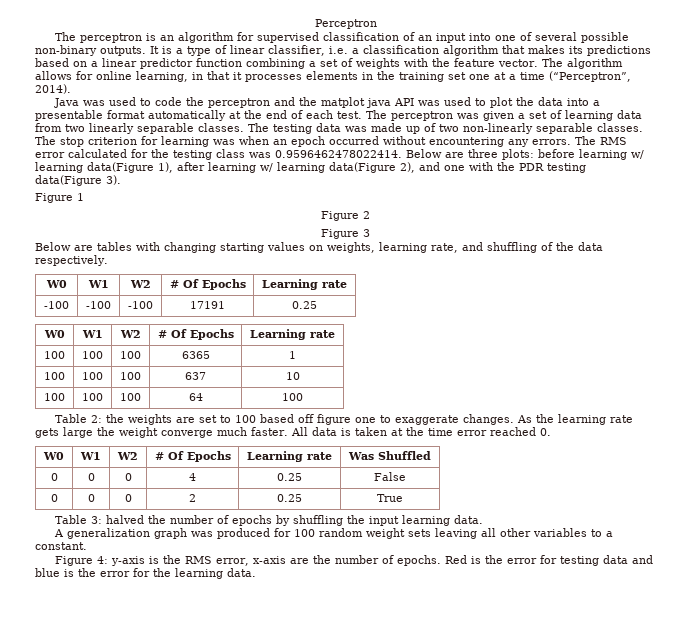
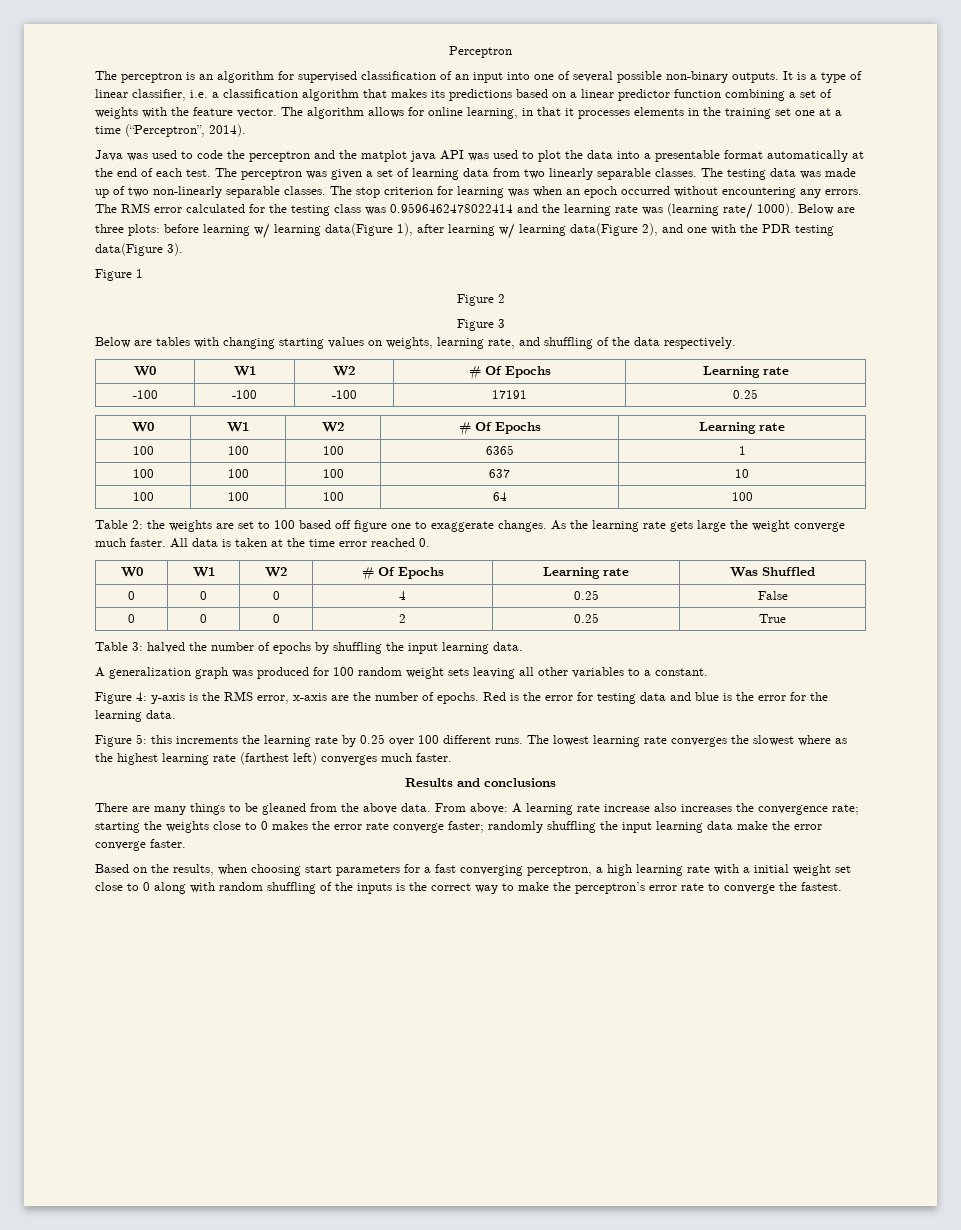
- The RMS error calculated for the testing class was 0.9596462478022414. Below are three plots: before learning w/ learning data(Figure 1), after learning w/ learning data(Figure 2), and one with the PDR testing data(Figure 3).
+ The RMS error calculated for the testing class was 0.9596462478022414 and the learning rate was (learning rate/ 1000). Below are three plots: before learning w/ learning data(Figure 1), after learning w/ learning data(Figure 2), and one with the PDR testing data(Figure 3).
+ Figure 5: this increments the learning rate by 0.25 over 100 different runs. The lowest learning rate converges the slowest where as the highest learning rate (farthest left) converges much faster.
+ Results and conclusions
+ There are many things to be gleaned from the above data. From above: A learning rate increase also increases the convergence rate; starting the weights close to 0 makes the error rate converge faster; randomly shuffling the input learning data make the error converge faster.
+ Based on the results, when choosing start parameters for a fast converging perceptron, a high learning rate with a initial weight set close to 0 along with random shuffling of the inputs is the correct way to make the perceptron’s error rate to converge the fastest.

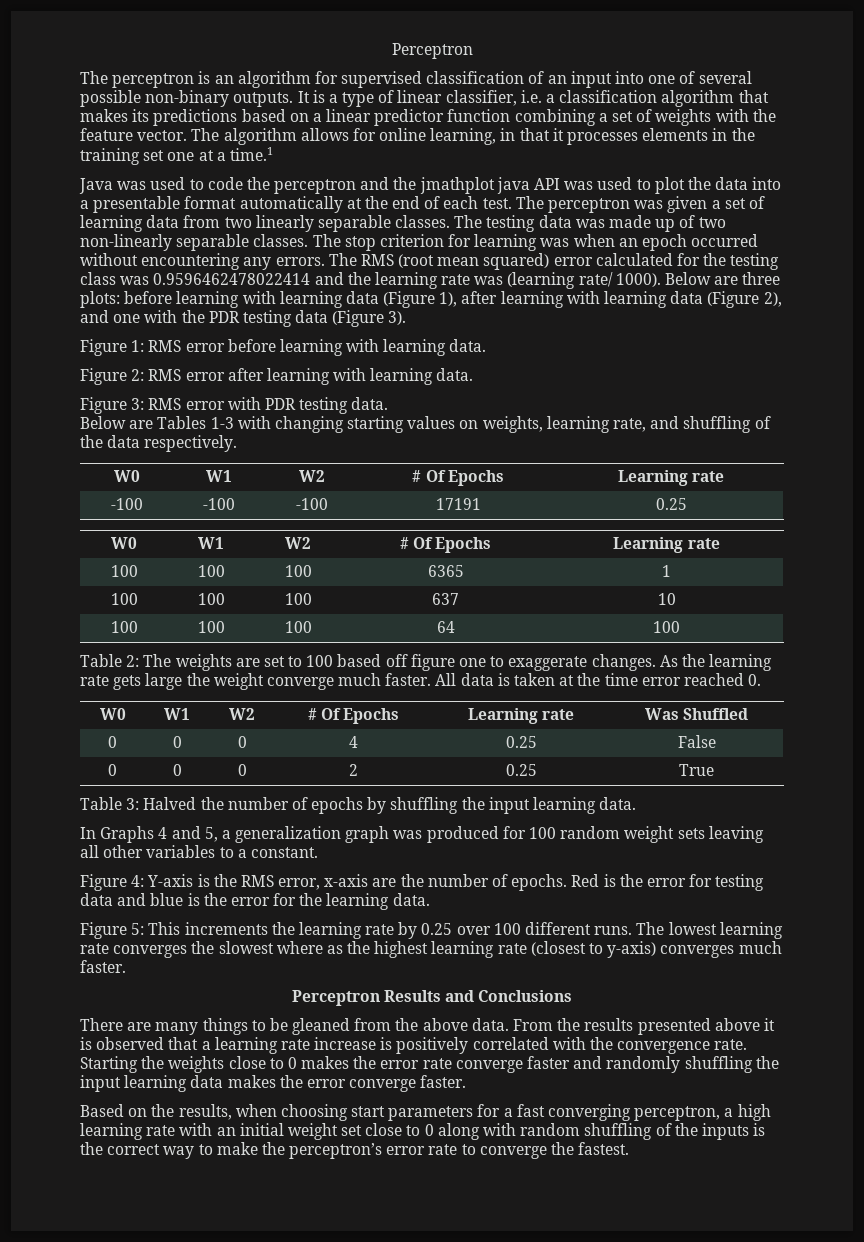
- The algorithm allows for online learning, in that it processes elements in the training set one at a time (“Perceptron”, 2014).
+ The algorithm allows for online learning, in that it processes elements in the training set one at a time.1
- Java was used to code the perceptron and the matplot java API was used to plot the data into a presentable format automatically at the end of each test.
+ Java was used to code the perceptron and the jmathplot java API was used to plot the data into a presentable format automatically at the end of each test.
- The RMS error calculated for the testing class was 0.9596462478022414 and the learning rate was (learning rate/ 1000).
+ The RMS (root mean squared) error calculated for the testing class was 0.9596462478022414 and the learning rate was (learning rate/ 1000).
- Below are three plots: before learning w/ learning data(Figure 1), after learning w/ learning data(Figure 2), and one with the PDR testing data(Figure 3).
+ Below are three plots: before learning with learning data (Figure 1), after learning with learning data (Figure 2), and one with the PDR testing data (Figure 3).
- Figure 1
- Figure 2
- Figure 3
- Below are tables with changing starting values on weights, learning rate, and shuffling of the data respectively.
+ Figure 1: RMS error before learning with learning data.
+ Figure 2: RMS error after learning with learning data.
+ Figure 3: RMS error with PDR testing data.
+ Below are Tables 1-3 with changing starting values on weights, learning rate, and shuffling of the data respectively.
- Table 2: the weights are set to 100 based off figure one to exaggerate changes.
+ Table 2: The weights are set to 100 based off figure one to exaggerate changes.
- Table 3: halved the number of epochs by shuffling the input learning data.
+ Table 3: Halved the number of epochs by shuffling the input learning data.
- A generalization graph was produced for 100 random weight sets leaving all other variables to a constant.
+ In Graphs 4 and 5, a generalization graph was produced for 100 random weight sets leaving all other variables to a constant.
- Figure 4: y-axis is the RMS error, x-axis are the number of epochs.
+ Figure 4: Y-axis is the RMS error, x-axis are the number of epochs.
- Figure 5: this increments the learning rate by 0.25 over 100 different runs.
+ Figure 5: This increments the learning rate by 0.25 over 100 different runs.
- The lowest learning rate converges the slowest where as the highest learning rate (farthest left) converges much faster.
+ The lowest learning rate converges the slowest where as the highest learning rate (closest to y-axis) converges much faster.
- Results and conclusions
+ Perceptron Results and Conclusions
- From above: A learning rate increase also increases the convergence rate; starting the weights close to 0 makes the error rate converge faster; randomly shuffling the input learning data make the error converge faster.
+ From the results presented above it is observed that a learning rate increase is positively correlated with the convergence rate. Starting the weights close to 0 makes the error rate converge faster and randomly shuffling the input learning data makes the error converge faster.
- Based on the results, when choosing start parameters for a fast converging perceptron, a high learning rate with a initial weight set close to 0 along with random shuffling of the inputs is the correct way to make the perceptron’s error rate to converge the fastest.
+ Based on the results, when choosing start parameters for a fast converging perceptron, a high learning rate with an initial weight set close to 0 along with random shuffling of the inputs is the correct way to make the perceptron’s error rate to converge the fastest.

